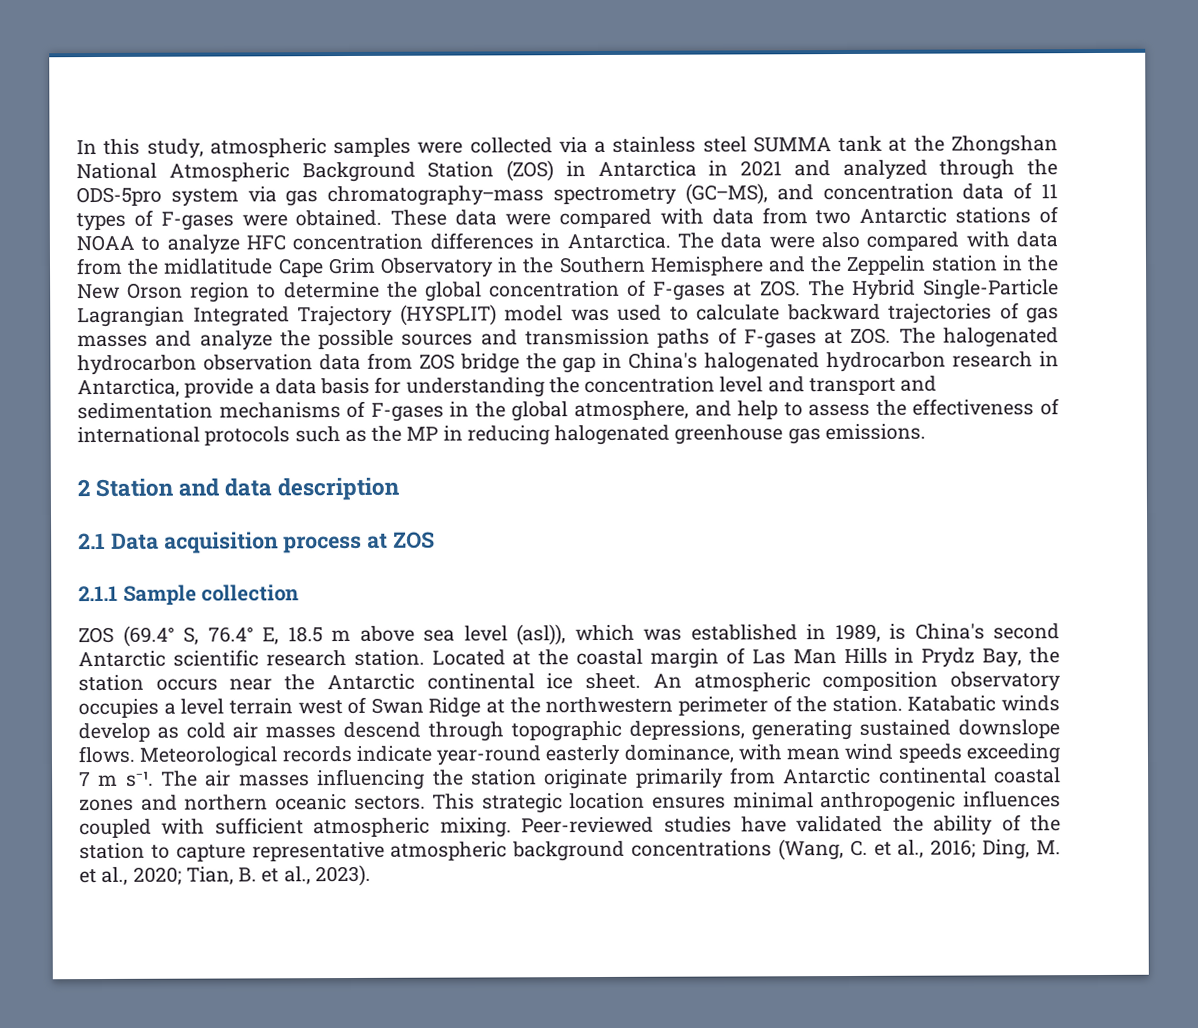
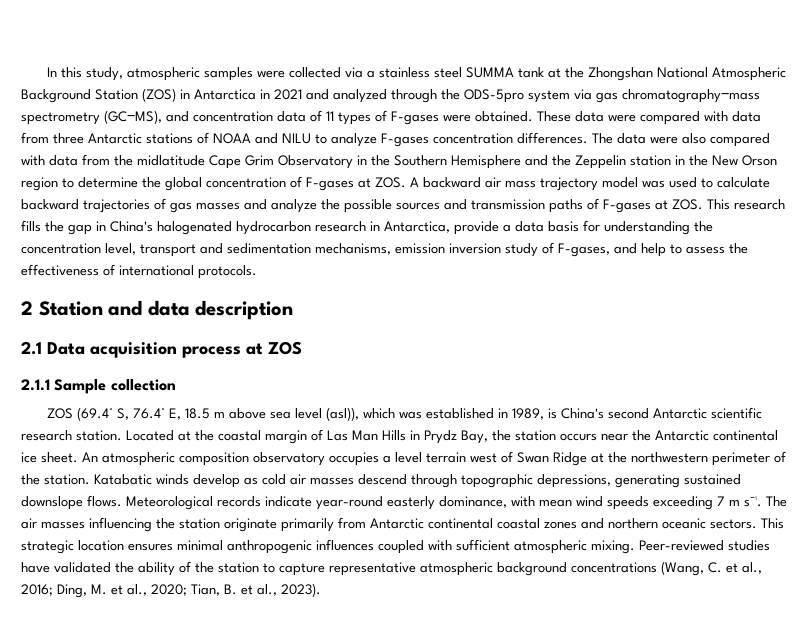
- These data were compared with data from two Antarctic stations of NOAA to analyze HFC concentration differences in Antarctica.
+ These data were compared with data from three Antarctic stations of NOAA and NILU to analyze F-gases concentration differences.
- The data were also compared with data from the midlatitude Cape Grim Observatory in the Southern Hemisphere and the Zeppelin station in the New Orson region to determine the global concentration of F-gases at ZOS. The Hybrid Single-Particle Lagrangian Integrated Trajectory (HYSPLIT) model was used to calculate backward trajectories of gas masses and analyze the possible sources and transmission paths of F-gases at ZOS. The halogenated hydrocarbon observation data from ZOS bridge the gap in China's halogenated hydrocarbon research in Antarctica, provide a data basis for understanding the concentration level and transport and sedimentation mechanisms of F-gases in the global atmosphere, and help to assess the effectiveness of international protocols such as the MP in reducing halogenated greenhouse gas emissions.
+ The data were also compared with data from the midlatitude Cape Grim Observatory in the Southern Hemisphere and the Zeppelin station in the New Orson region to determine the global concentration of F-gases at ZOS. A backward air mass trajectory model was used to calculate backward trajectories of gas masses and analyze the possible sources and transmission paths of F-gases at ZOS. This research fills the gap in China's halogenated hydrocarbon research in Antarctica, provide a data basis for understanding the concentration level, transport and sedimentation mechanisms, emission inversion study of F-gases, and help to assess the effectiveness of international protocols.

